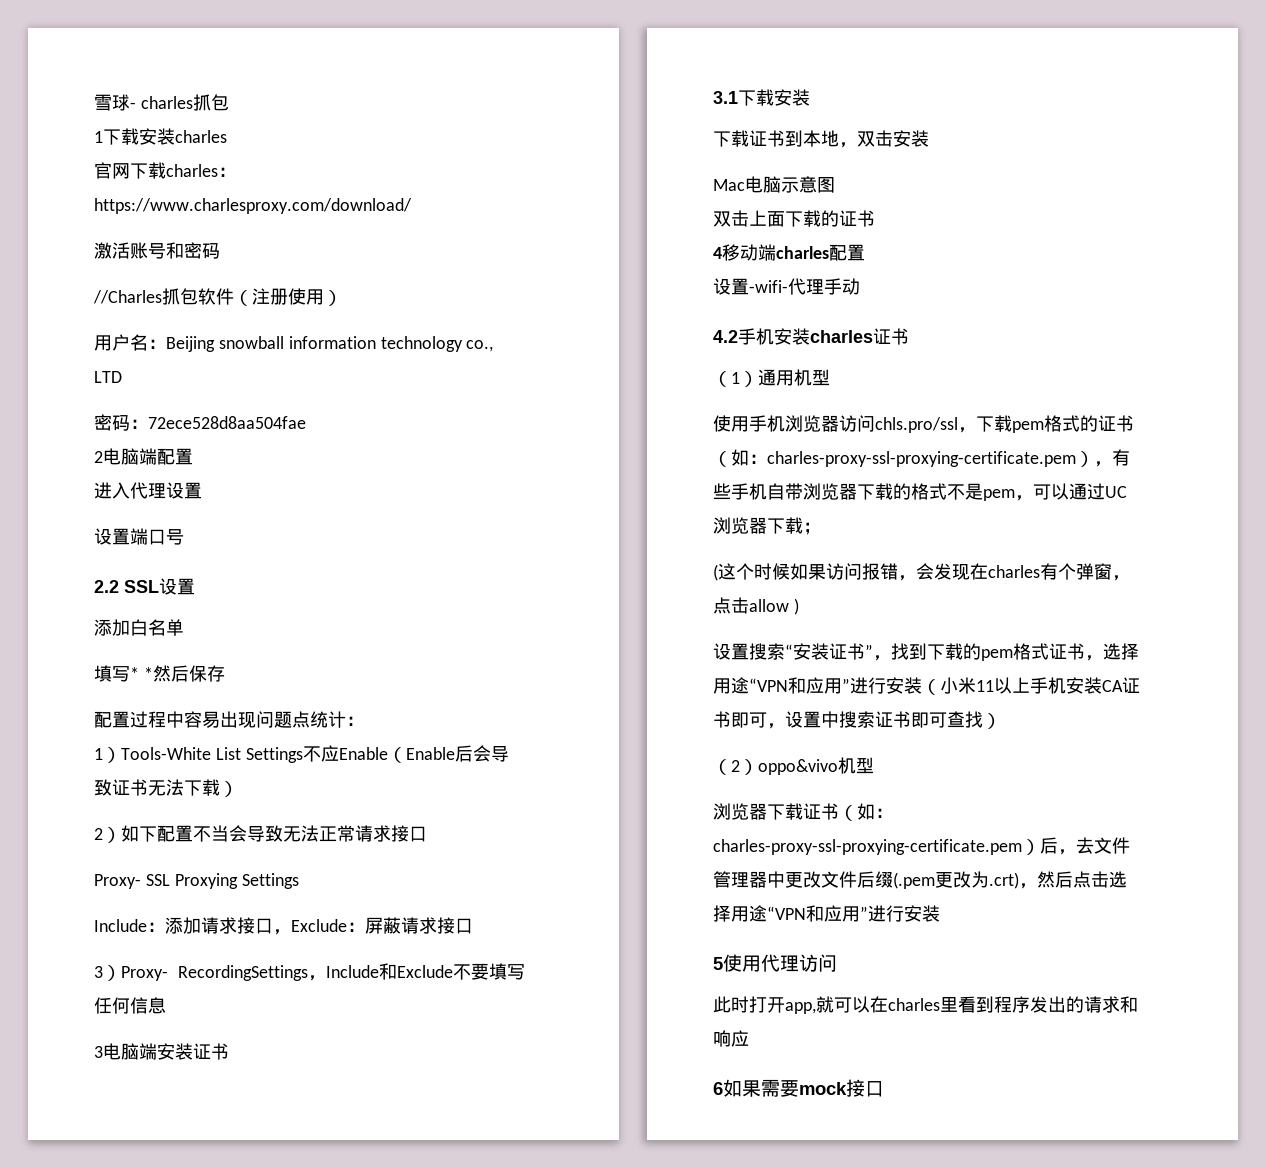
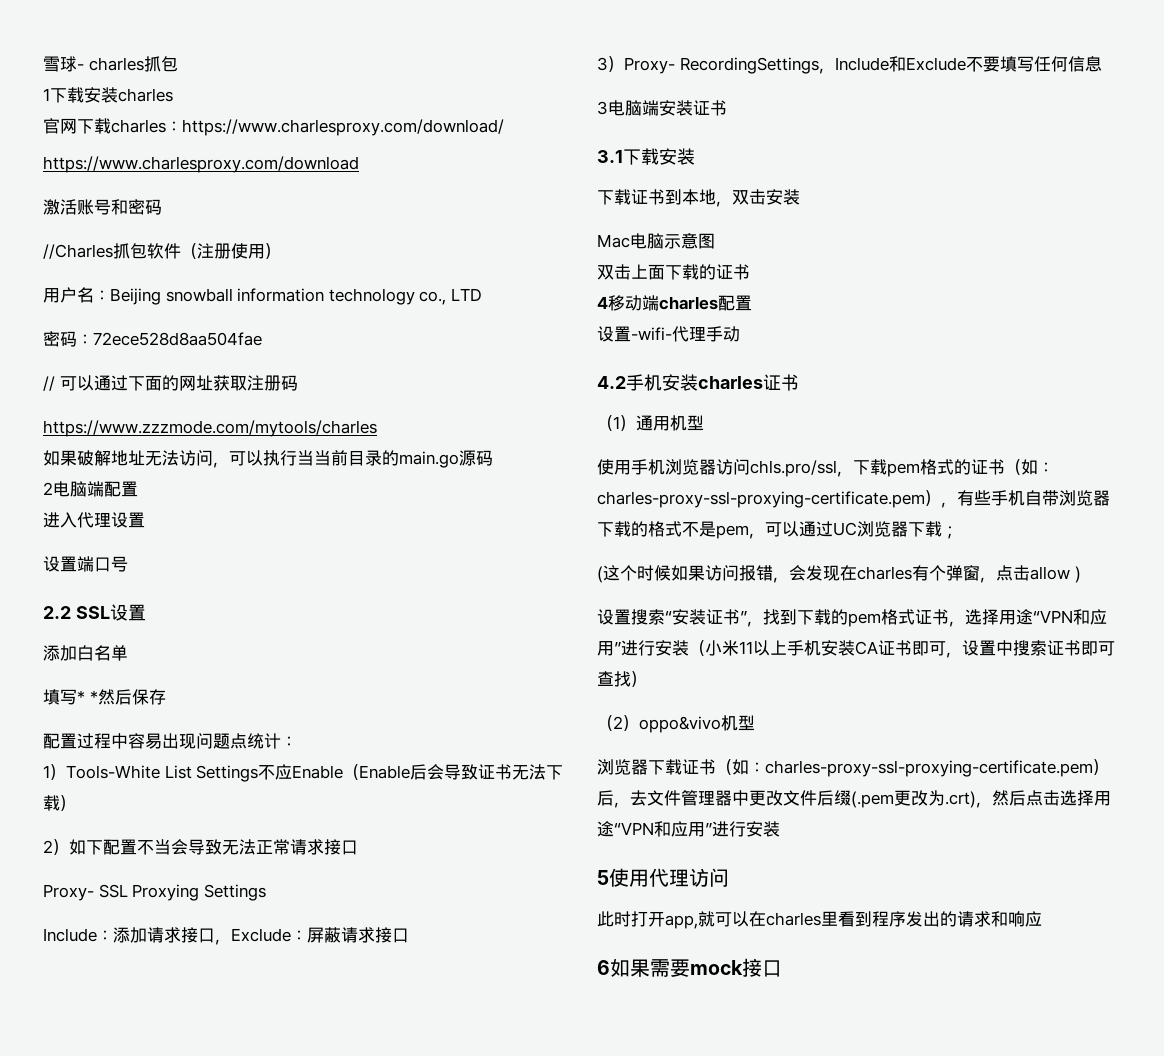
+ https://www.charlesproxy.com/download
+ // 可以通过下面的网址获取注册码
+ https://www.zzzmode.com/mytools/charles
+ 如果破解地址无法访问，可以执行当当前目录的main.go源码

